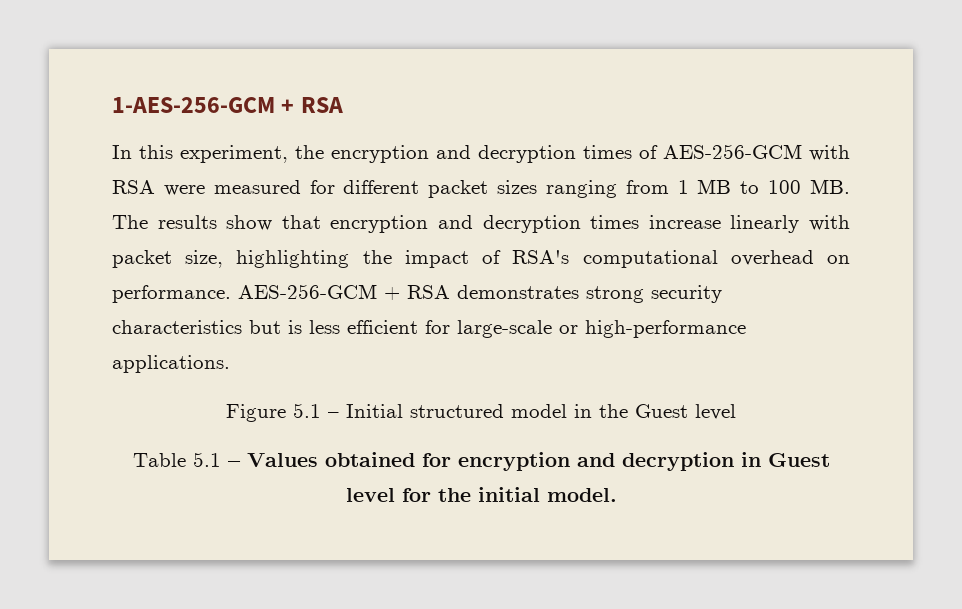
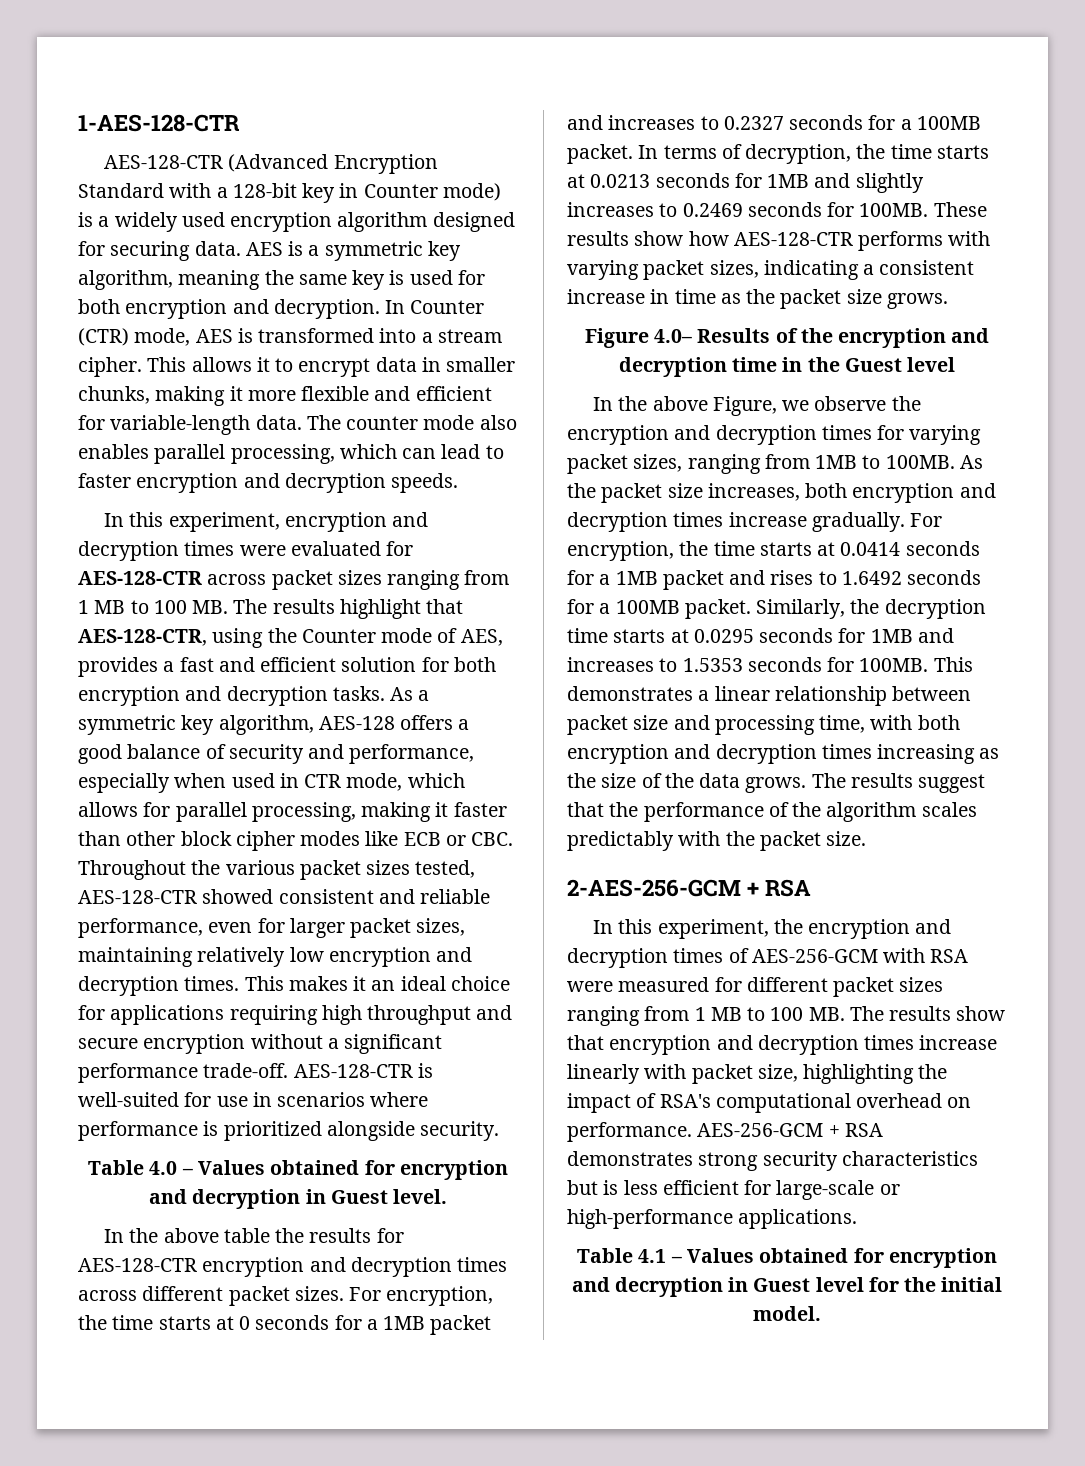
- 1-AES-256-GCM + RSA
+ 1-AES-128-CTR
+ AES-128-CTR (Advanced Encryption Standard with a 128-bit key in Counter mode) is a widely used encryption algorithm designed for securing data. AES is a symmetric key algorithm, meaning the same key is used for both encryption and decryption. In Counter (CTR) mode, AES is transformed into a stream cipher. This allows it to encrypt data in smaller chunks, making it more flexible and efficient for variable-length data. The counter mode also enables parallel processing, which can lead to faster encryption and decryption speeds.
+ In this experiment, encryption and decryption times were evaluated for AES-128-CTR across packet sizes ranging from 1 MB to 100 MB. The results highlight that AES-128-CTR, using the Counter mode of AES, provides a fast and efficient solution for both encryption and decryption tasks. As a symmetric key algorithm, AES-128 offers a good balance of security and performance, especially when used in CTR mode, which allows for parallel processing, making it faster than other block cipher modes like ECB or CBC. Throughout the various packet sizes tested, AES-128-CTR showed consistent and reliable performance, even for larger packet sizes, maintaining relatively low encryption and decryption times. This makes it an ideal choice for applications requiring high throughput and secure encryption without a significant performance trade-off. AES-128-CTR is well-suited for use in scenarios where performance is prioritized alongside security.
+ Table 4.0 – Values obtained for encryption and decryption in Guest level.
+ In the above table the results for AES-128-CTR encryption and decryption times across different packet sizes. For encryption, the time starts at 0 seconds for a 1MB packet and increases to 0.2327 seconds for a 100MB packet. In terms of decryption, the time starts at 0.0213 seconds for 1MB and slightly increases to 0.2469 seconds for 100MB. These results show how AES-128-CTR performs with varying packet sizes, indicating a consistent increase in time as the packet size grows.
+ Figure 4.0– Results of the encryption and decryption time in the Guest level
+ In the above Figure, we observe the encryption and decryption times for varying packet sizes, ranging from 1MB to 100MB. As the packet size increases, both encryption and decryption times increase gradually. For encryption, the time starts at 0.0414 seconds for a 1MB packet and rises to 1.6492 seconds for a 100MB packet. Similarly, the decryption time starts at 0.0295 seconds for 1MB and increases to 1.5353 seconds for 100MB. This demonstrates a linear relationship between packet size and processing time, with both encryption and decryption times increasing as the size of the data grows. The results suggest that the performance of the algorithm scales predictably with the packet size.
+ 2-AES-256-GCM + RSA
- Figure 5.1 – Initial structured model in the Guest level
- Table 5.1 – Values obtained for encryption and decryption in Guest level for the initial model.
+ Table 4.1 – Values obtained for encryption and decryption in Guest level for the initial model.

